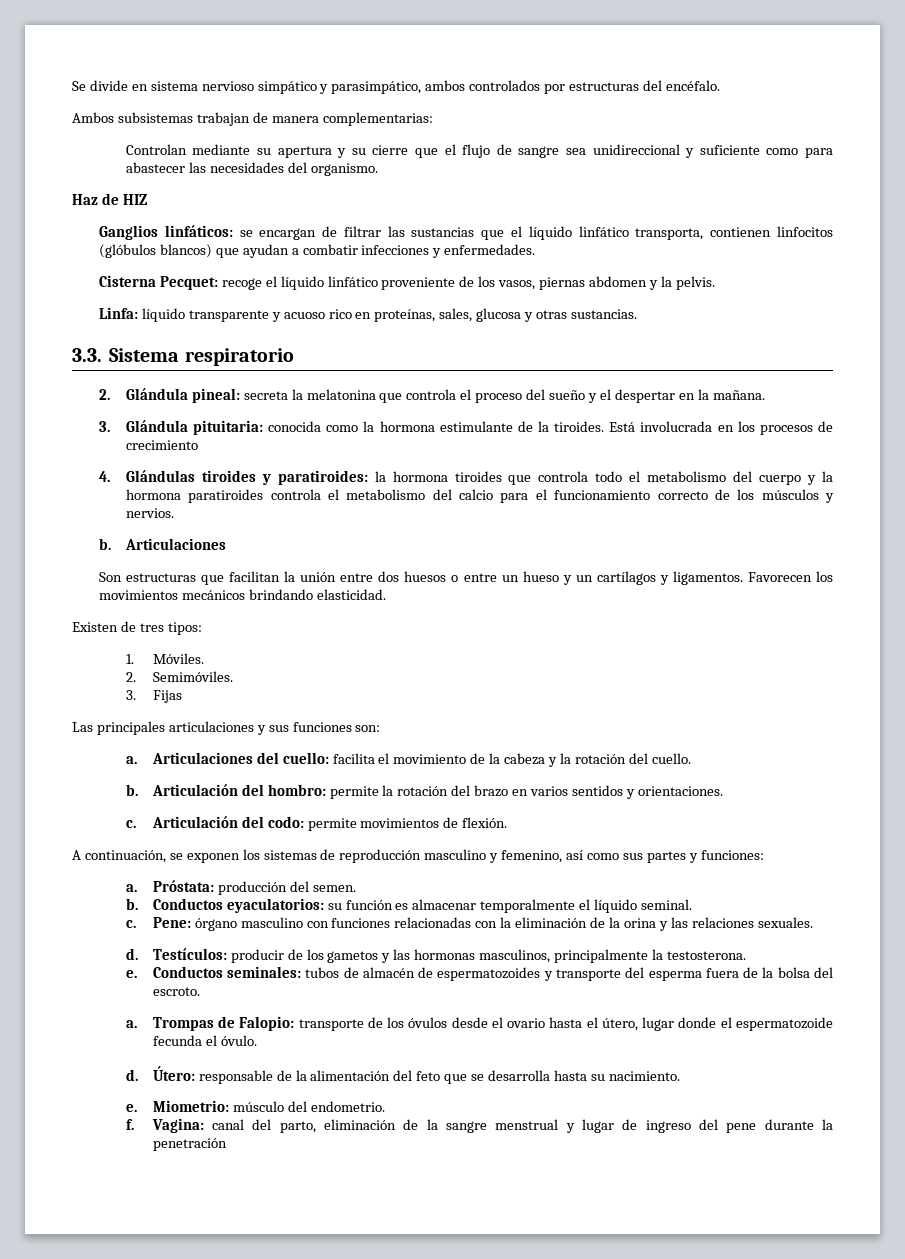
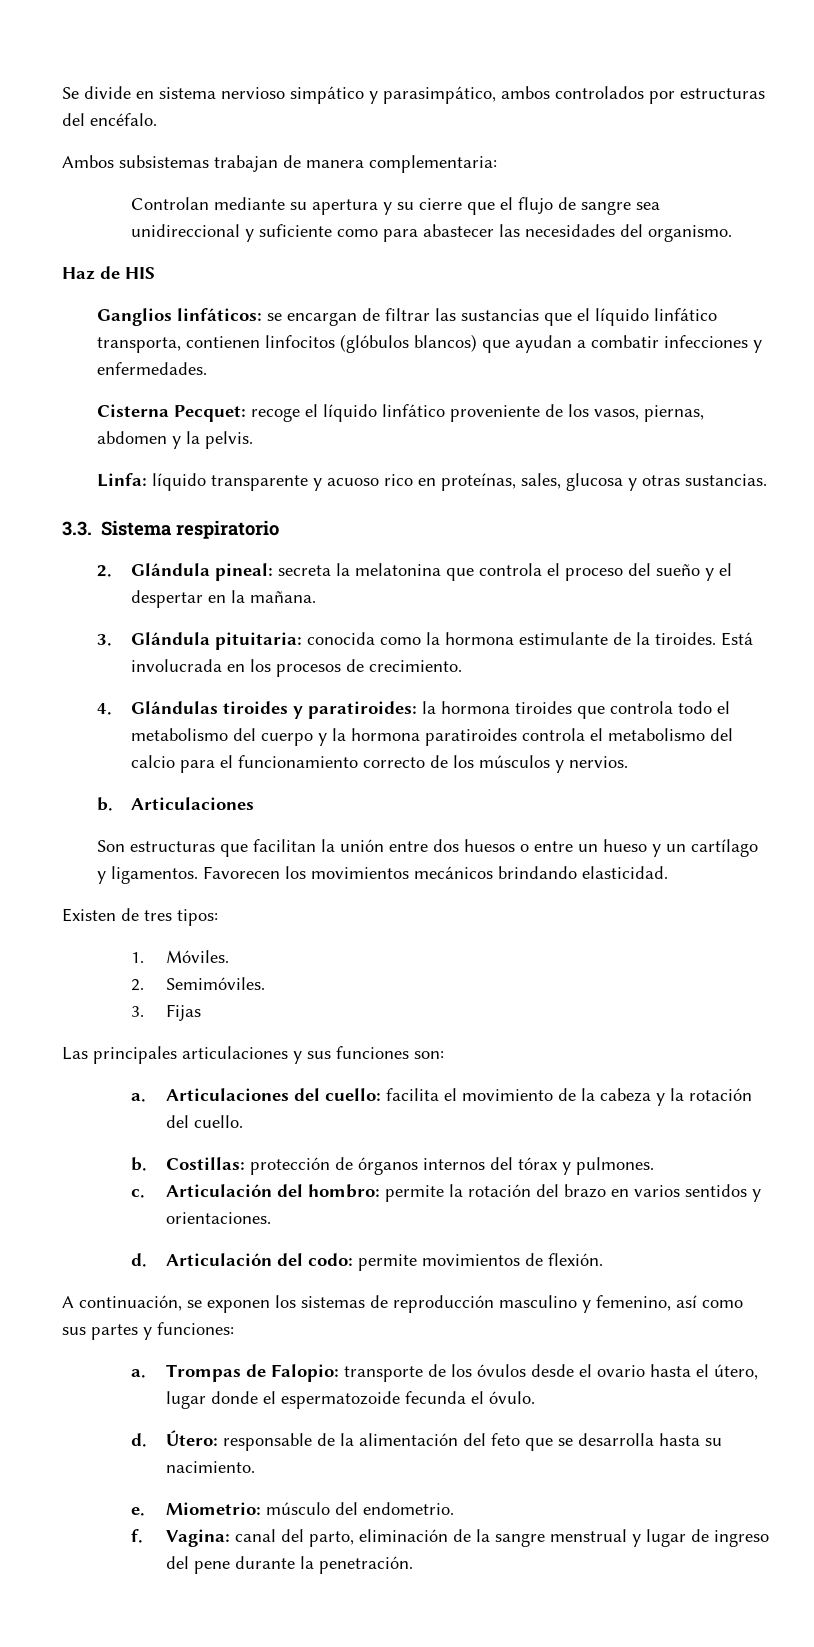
- Ambos subsistemas trabajan de manera complementarias:
+ Ambos subsistemas trabajan de manera complementaria:
- Haz de HIZ
+ Haz de HIS
- Cisterna Pecquet: recoge el líquido linfático proveniente de los vasos, piernas abdomen y la pelvis.
+ Cisterna Pecquet: recoge el líquido linfático proveniente de los vasos, piernas, abdomen y la pelvis.
- Está involucrada en los procesos de crecimiento
+ Está involucrada en los procesos de crecimiento.
- Son estructuras que facilitan la unión entre dos huesos o entre un hueso y un cartílagos y ligamentos.
+ Son estructuras que facilitan la unión entre dos huesos o entre un hueso y un cartílago y ligamentos.
+ Costillas: protección de órganos internos del tórax y pulmones.
+ c.
  Articulación del hombro: permite la rotación del brazo en varios sentidos y orientaciones.
- c.
+ d.
- a. Próstata: producción del semen.
- b. Conductos eyaculatorios: su función es almacenar temporalmente el líquido seminal.
- c. Pene: órgano masculino con funciones relacionadas con la eliminación de la orina y las relaciones sexuales.
- d. Testículos: producir de los gametos y las hormonas masculinos, principalmente la testosterona.
- e. Conductos seminales: tubos de almacén de espermatozoides y transporte del esperma fuera de la bolsa del escroto.
- Vagina: canal del parto, eliminación de la sangre menstrual y lugar de ingreso del pene durante la penetración
+ Vagina: canal del parto, eliminación de la sangre menstrual y lugar de ingreso del pene durante la penetración.

